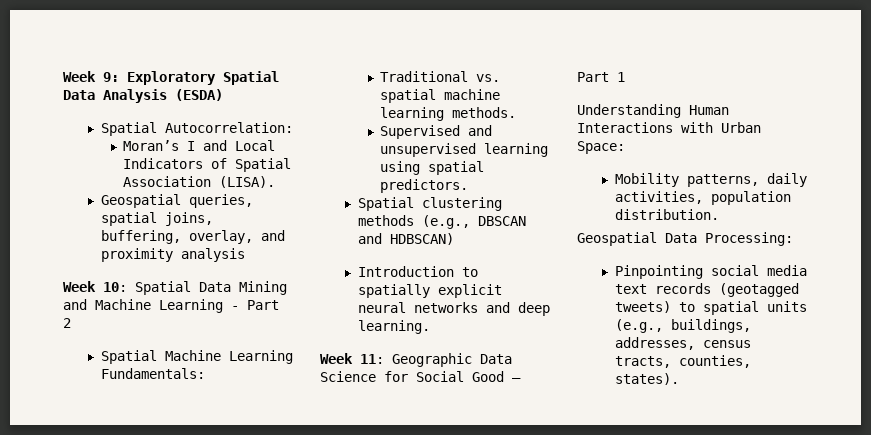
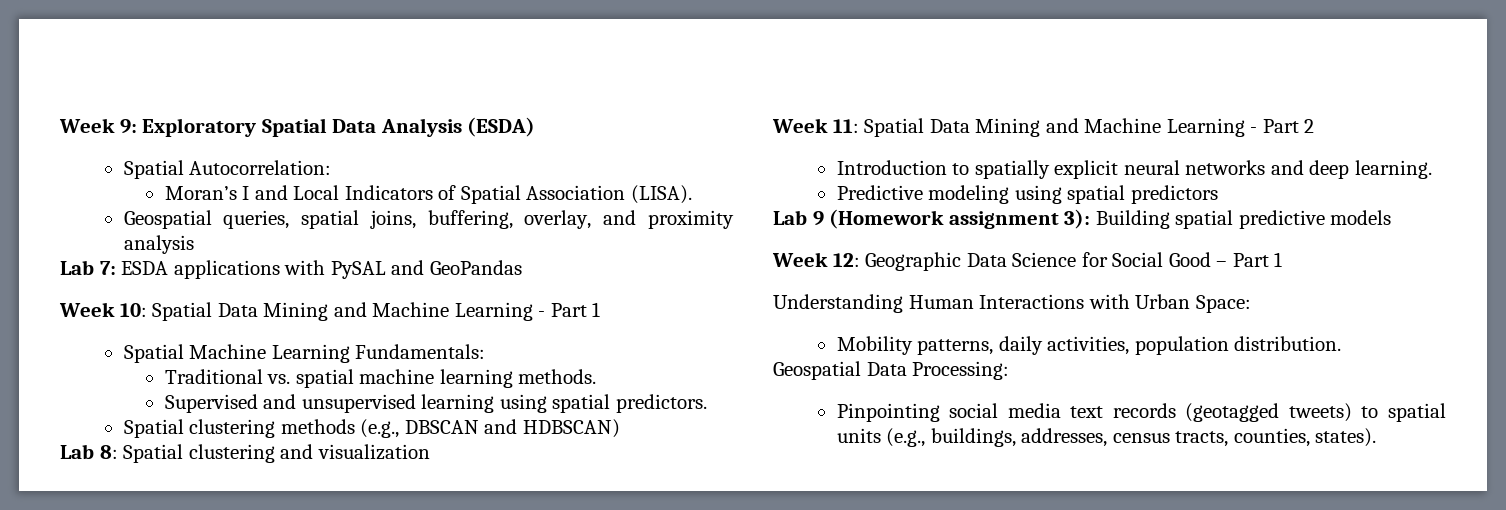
+ Lab 7: ESDA applications with PySAL and GeoPandas
- Week 10: Spatial Data Mining and Machine Learning - Part 2
+ Week 10: Spatial Data Mining and Machine Learning - Part 1
+ Lab 8: Spatial clustering and visualization
+ Week 11: Spatial Data Mining and Machine Learning - Part 2
- Week 11: Geographic Data Science for Social Good – Part 1
+ Predictive modeling using spatial predictors
+ Lab 9 (Homework assignment 3): Building spatial predictive models
+ Week 12: Geographic Data Science for Social Good – Part 1

